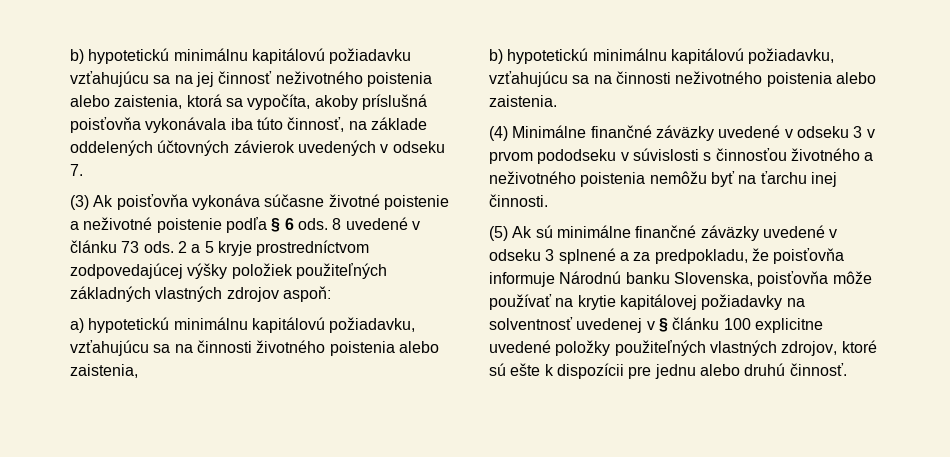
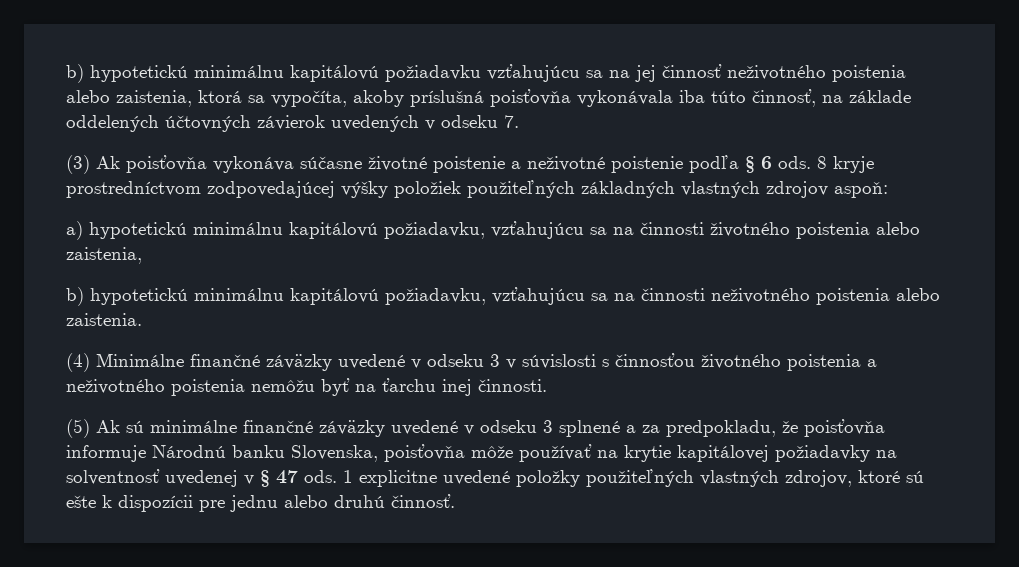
- 8 uvedené v článku 73 ods. 2 a 5 kryje prostredníctvom zodpovedajúcej výšky položiek použiteľných základných vlastných zdrojov aspoň:
+ 8 kryje prostredníctvom zodpovedajúcej výšky položiek použiteľných základných vlastných zdrojov aspoň:
- (4) Minimálne finančné záväzky uvedené v odseku 3 v prvom pododseku v súvislosti s činnosťou životného a neživotného poistenia nemôžu byť na ťarchu inej činnosti.
+ (4) Minimálne finančné záväzky uvedené v odseku 3 v súvislosti s činnosťou životného poistenia a neživotného poistenia nemôžu byť na ťarchu inej činnosti.
- (5) Ak sú minimálne finančné záväzky uvedené v odseku 3 splnené a za predpokladu, že poisťovňa informuje Národnú banku Slovenska, poisťovňa môže používať na krytie kapitálovej požiadavky na solventnosť uvedenej v § článku 100 explicitne uvedené položky použiteľných vlastných zdrojov, ktoré sú ešte k dispozícii pre jednu alebo druhú činnosť.
+ (5) Ak sú minimálne finančné záväzky uvedené v odseku 3 splnené a za predpokladu, že poisťovňa informuje Národnú banku Slovenska, poisťovňa môže používať na krytie kapitálovej požiadavky na solventnosť uvedenej v § 47 ods. 1 explicitne uvedené položky použiteľných vlastných zdrojov, ktoré sú ešte k dispozícii pre jednu alebo druhú činnosť.

